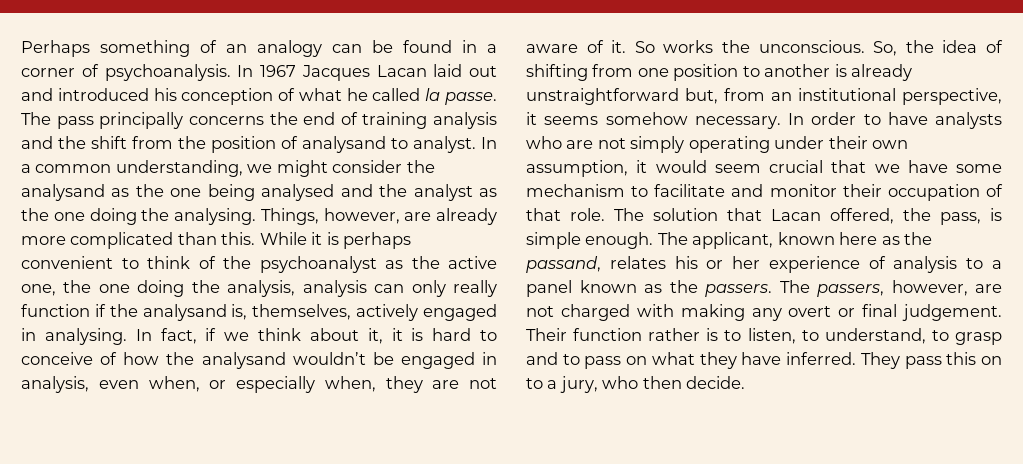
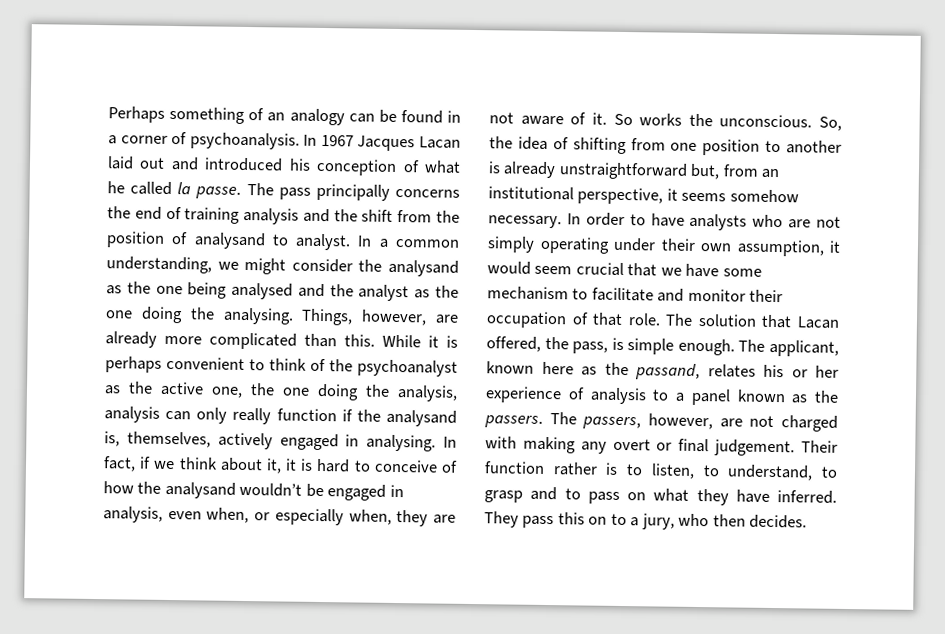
- They pass this on to a jury, who then decide.
+ They pass this on to a jury, who then decides.

